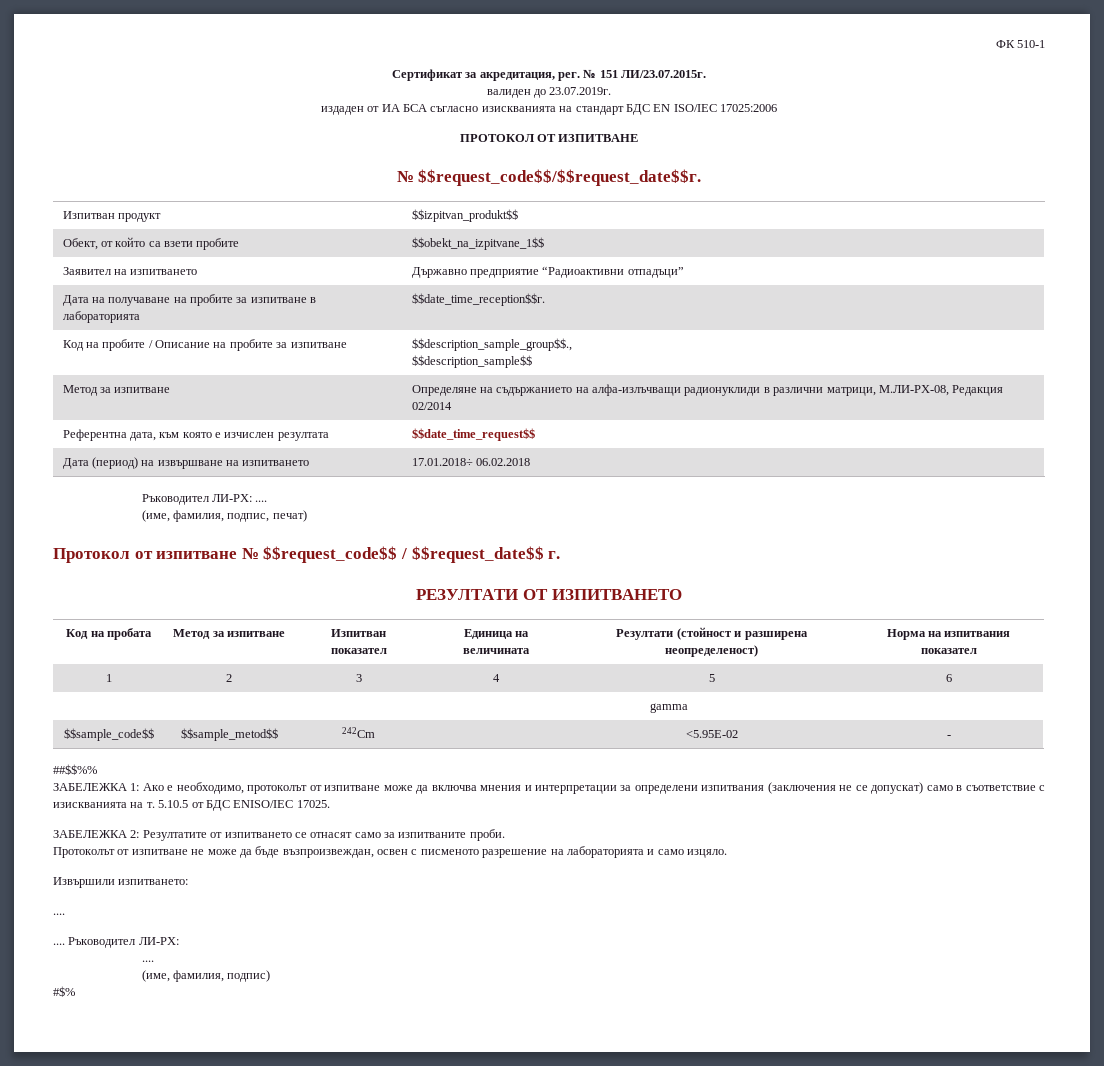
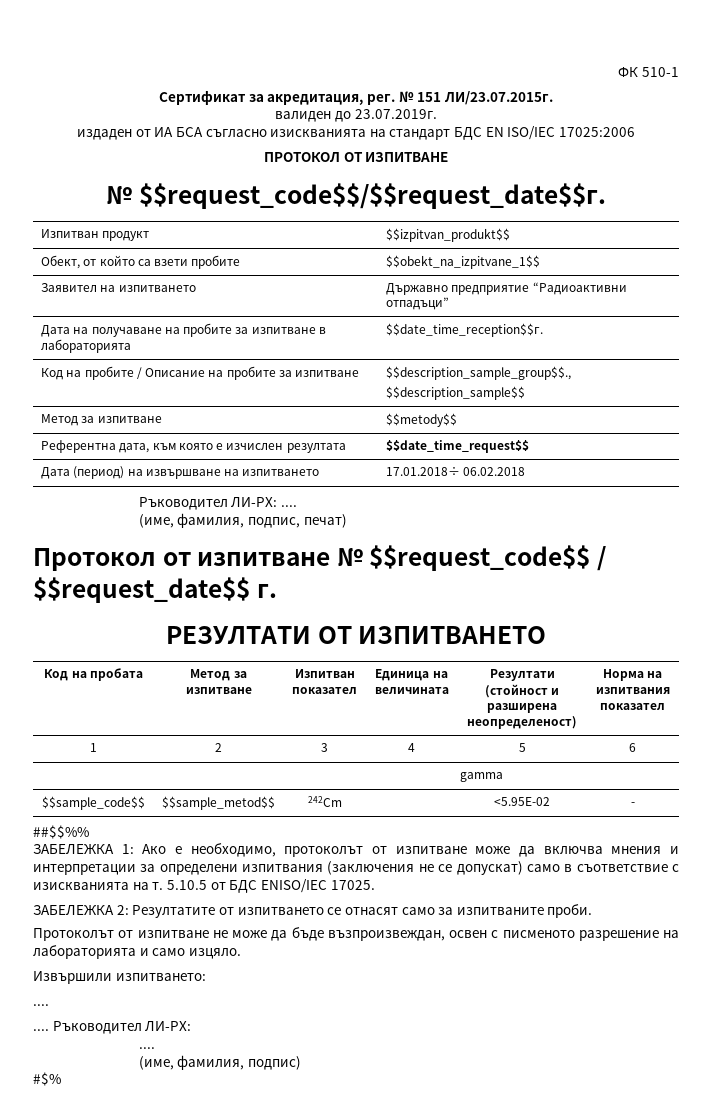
- Метод за изпитване | Определяне на съдържанието на алфа-излъчващи радионуклиди в различни матрици, M.ЛИ-РХ-08, Редакция 02/2014
+ Метод за изпитване | $$metody$$

